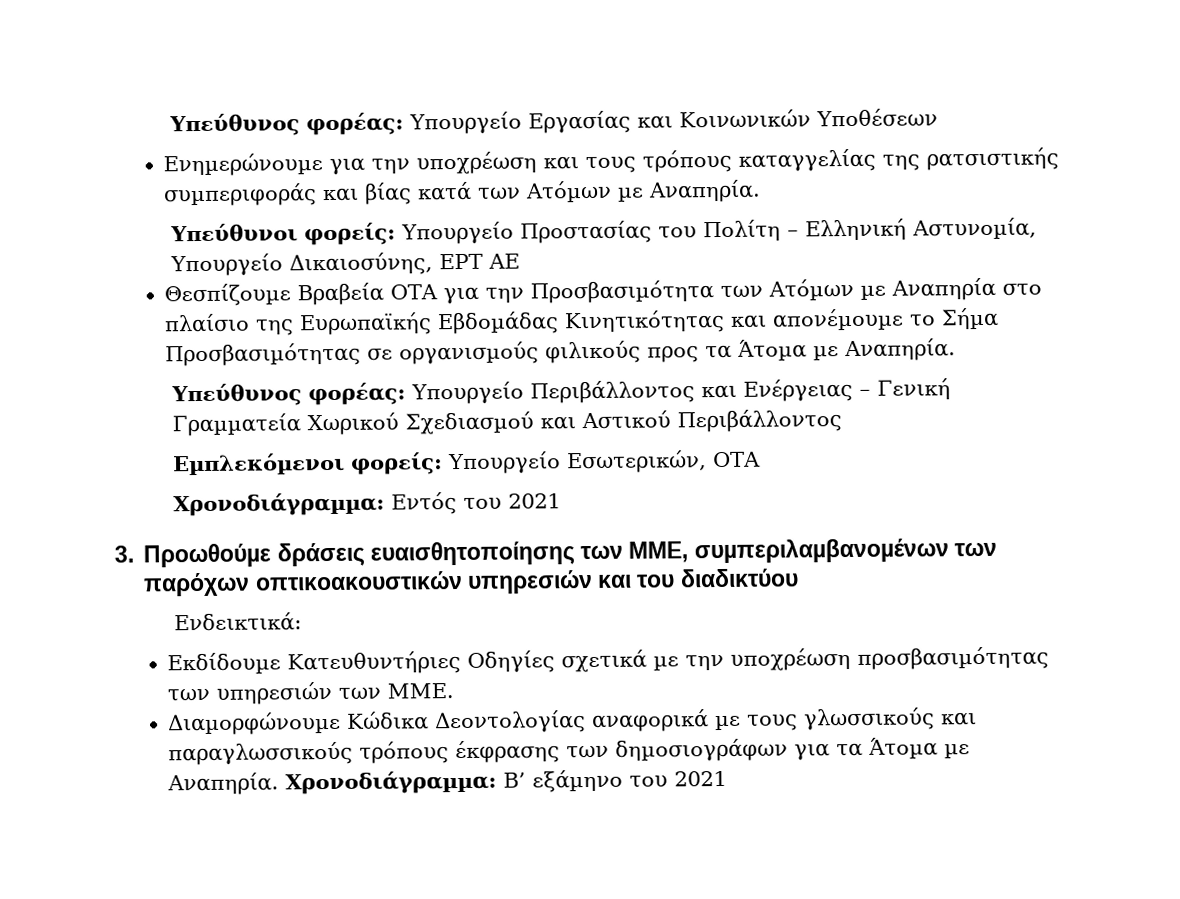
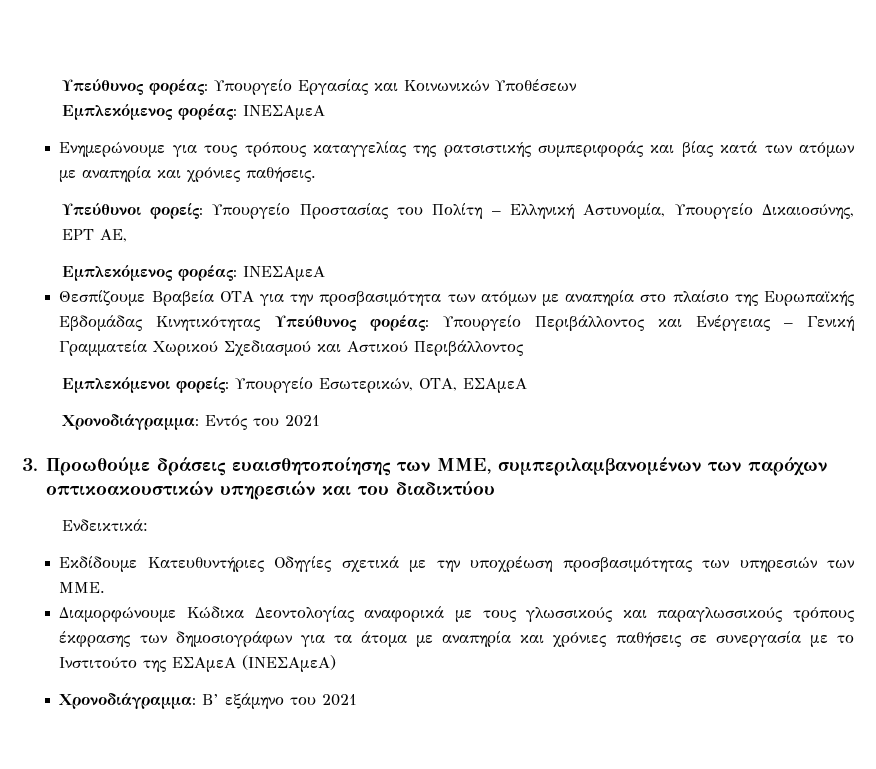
  Υπεύθυνος φορέας: Υπουργείο Εργασίας και Κοινωνικών Υποθέσεων
+ Εμπλεκόμενος φορέας: ΙΝΕΣΑμεΑ
- Ενηµερώνουµε για την υποχρέωση και τους τρόπους καταγγελίας της ρατσιστικής συµπεριφοράς και βίας κατά των Ατόµων µε Αναπηρία.
+ Ενηµερώνουµε για τους τρόπους καταγγελίας της ρατσιστικής συµπεριφοράς και βίας κατά των ατόµων µε αναπηρία και χρόνιες παθήσεις.
- Υπεύθυνοι φορείς: Υπουργείο Προστασίας του Πολίτη – Ελληνική Αστυνοµία, Υπουργείο Δικαιοσύνης, ΕΡΤ ΑΕ
+ Υπεύθυνοι φορείς: Υπουργείο Προστασίας του Πολίτη – Ελληνική Αστυνοµία, Υπουργείο Δικαιοσύνης, ΕΡΤ ΑΕ,
+ Εμπλεκόμενος φορέας: ΙΝΕΣΑμεΑ
- Θεσπίζουµε Βραβεία ΟΤΑ για την Προσβασιµότητα των Ατόµων µε Αναπηρία στο πλαίσιο της Ευρωπαϊκής Εβδοµάδας Κινητικότητας και απονέµουµε το Σήµα Προσβασιµότητας σε οργανισµούς φιλικούς προς τα Άτοµα µε Αναπηρία.
- Υπεύθυνος φορέας: Υπουργείο Περιβάλλοντος και Ενέργειας – Γενική Γραµµατεία Χωρικού Σχεδιασµού και Αστικού Περιβάλλοντος
+ Θεσπίζουµε Βραβεία ΟΤΑ για την προσβασιµότητα των ατόµων µε αναπηρία στο πλαίσιο της Ευρωπαϊκής Εβδοµάδας Κινητικότητας Υπεύθυνος φορέας: Υπουργείο Περιβάλλοντος και Ενέργειας – Γενική Γραµµατεία Χωρικού Σχεδιασµού και Αστικού Περιβάλλοντος
- Εµπλεκόµενοι φορείς: Υπουργείο Εσωτερικών, ΟΤΑ
+ Εµπλεκόµενοι φορείς: Υπουργείο Εσωτερικών, ΟΤΑ, ΕΣΑμεΑ
- Διαµορφώνουµε Κώδικα Δεοντολογίας αναφορικά µε τους γλωσσικούς και παραγλωσσικούς τρόπους έκφρασης των δηµοσιογράφων για τα Άτοµα µε Αναπηρία. Χρονοδιάγραµµα: Β’ εξάµηνο του 2021
+ Διαµορφώνουµε Κώδικα Δεοντολογίας αναφορικά µε τους γλωσσικούς και παραγλωσσικούς τρόπους έκφρασης των δηµοσιογράφων για τα άτοµα µε αναπηρία και χρόνιες παθήσεις σε συνεργασία με το Ινστιτούτο της ΕΣΑμεΑ (ΙΝΕΣΑμεΑ)
+ Χρονοδιάγραµµα: Β’ εξάµηνο του 2021

